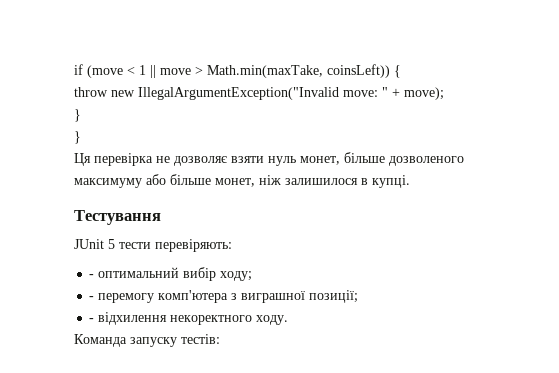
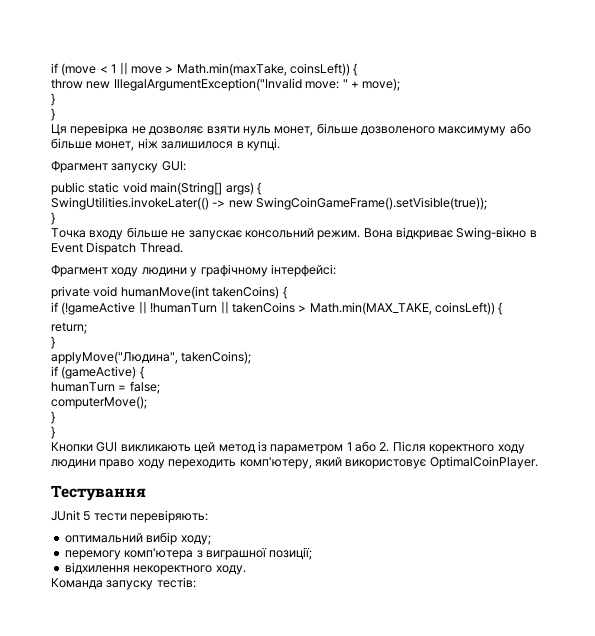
+ Фрагмент запуску GUI:
+ public static void main(String[] args) {
+ SwingUtilities.invokeLater(() -> new SwingCoinGameFrame().setVisible(true));
+ }
+ Точка входу більше не запускає консольний режим. Вона відкриває Swing-вікно в Event Dispatch Thread.
+ Фрагмент ходу людини у графічному інтерфейсі:
+ private void humanMove(int takenCoins) {
+ if (!gameActive || !humanTurn || takenCoins > Math.min(MAX_TAKE, coinsLeft)) {
+ return;
+ }
+ applyMove("Людина", takenCoins);
+ if (gameActive) {
+ humanTurn = false;
+ computerMove();
+ }
+ }
+ Кнопки GUI викликають цей метод із параметром 1 або 2. Після коректного ходу людини право ходу переходить комп'ютеру, який використовує OptimalCoinPlayer.
- - оптимальний вибір ходу;
+ оптимальний вибір ходу;
- - перемогу комп'ютера з виграшної позиції;
+ перемогу комп'ютера з виграшної позиції;
- - відхилення некоректного ходу.
+ відхилення некоректного ходу.

